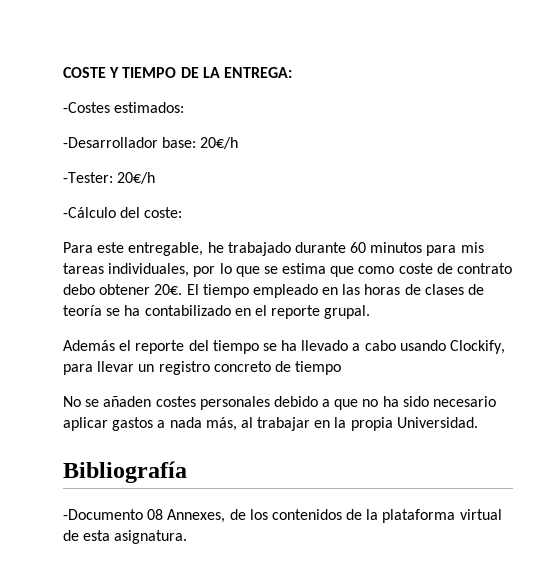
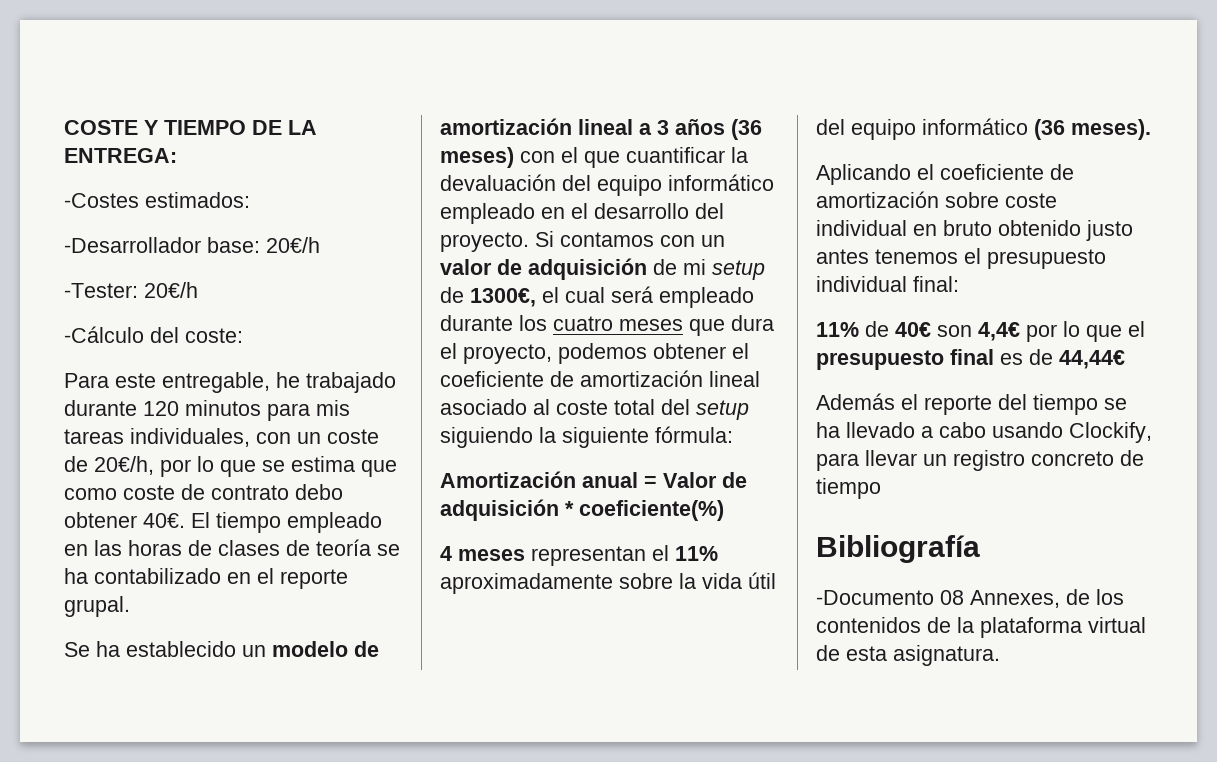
- Para este entregable, he trabajado durante 60 minutos para mis tareas individuales, por lo que se estima que como coste de contrato debo obtener 20€.
+ Para este entregable, he trabajado durante 120 minutos para mis tareas individuales, con un coste de 20€/h, por lo que se estima que como coste de contrato debo obtener 40€.
+ Se ha establecido un modelo de amortización lineal a 3 años (36 meses) con el que cuantificar la devaluación del equipo informático empleado en el desarrollo del proyecto. Si contamos con un valor de adquisición de mi setup de 1300€, el cual será empleado durante los cuatro meses que dura el proyecto, podemos obtener el coeficiente de amortización lineal asociado al coste total del setup siguiendo la siguiente fórmula:
+ Amortización anual = Valor de adquisición * coeficiente(%)
+ 4 meses representan el 11% aproximadamente sobre la vida útil del equipo informático (36 meses).
+ Aplicando el coeficiente de amortización sobre coste individual en bruto obtenido justo antes tenemos el presupuesto individual final:
+ 11% de 40€ son 4,4€ por lo que el presupuesto final es de 44,44€
- No se añaden costes personales debido a que no ha sido necesario aplicar gastos a nada más, al trabajar en la propia Universidad.

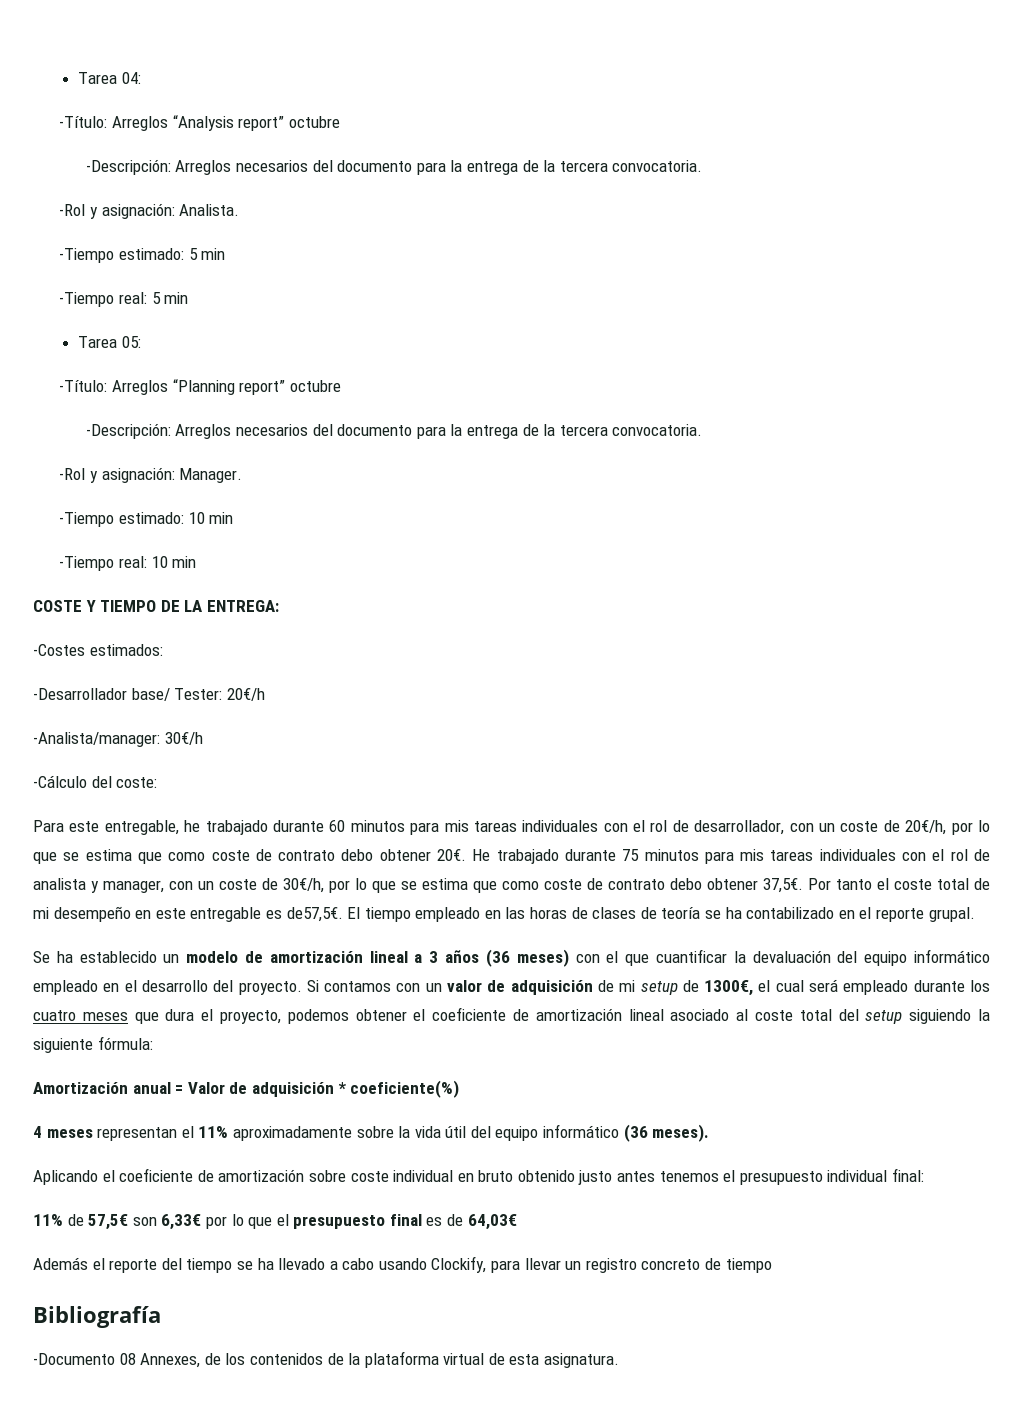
+ Tarea 04:
+ -Título: Arreglos “Analysis report” octubre
+ -Descripción: Arreglos necesarios del documento para la entrega de la tercera convocatoria.
+ -Rol y asignación: Analista.
+ -Tiempo estimado: 5 min
+ -Tiempo real: 5 min
+ Tarea 05:
+ -Título: Arreglos “Planning report” octubre
+ -Descripción: Arreglos necesarios del documento para la entrega de la tercera convocatoria.
+ -Rol y asignación: Manager.
+ -Tiempo estimado: 10 min
+ -Tiempo real: 10 min
- -Desarrollador base: 20€/h
- -Tester: 20€/h
+ -Desarrollador base/ Tester: 20€/h
+ -Analista/manager: 30€/h
- Para este entregable, he trabajado durante 120 minutos para mis tareas individuales, con un coste de 20€/h, por lo que se estima que como coste de contrato debo obtener 40€.
+ Para este entregable, he trabajado durante 60 minutos para mis tareas individuales con el rol de desarrollador, con un coste de 20€/h, por lo que se estima que como coste de contrato debo obtener 20€. He trabajado durante 75 minutos para mis tareas individuales con el rol de analista y manager, con un coste de 30€/h, por lo que se estima que como coste de contrato debo obtener 37,5€. Por tanto el coste total de mi desempeño en este entregable es de57,5€.
- 11% de 40€ son 4,4€ por lo que el presupuesto final es de 44,44€
+ 11% de 57,5€ son 6,33€ por lo que el presupuesto final es de 64,03€

